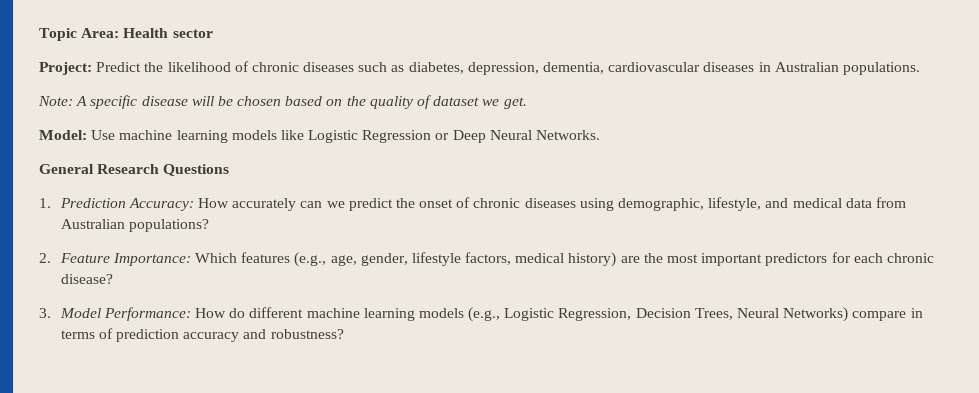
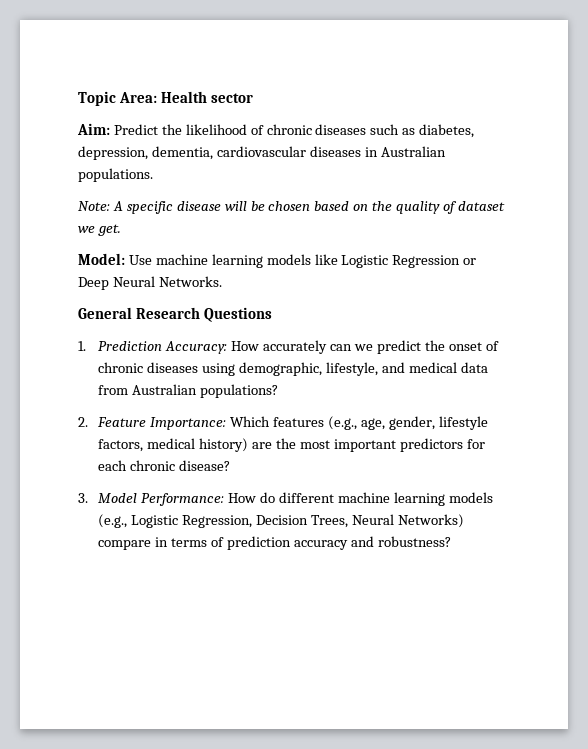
- Project: Predict the likelihood of chronic diseases such as diabetes, depression, dementia, cardiovascular diseases in Australian populations.
+ Aim: Predict the likelihood of chronic diseases such as diabetes, depression, dementia, cardiovascular diseases in Australian populations.

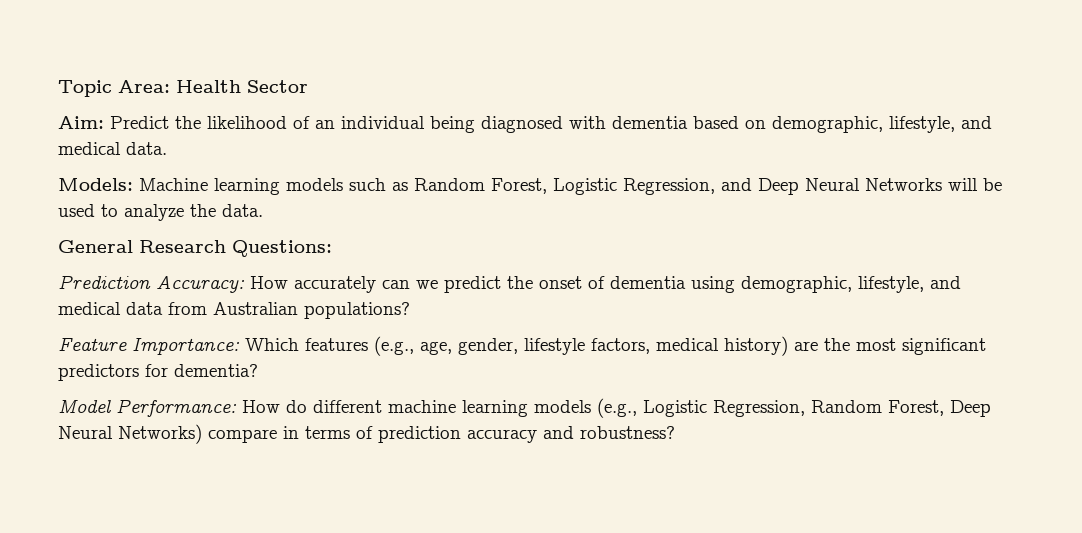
- Topic Area: Health sector
+ Topic Area: Health Sector
- Aim: Predict the likelihood of chronic diseases such as diabetes, depression, dementia, cardiovascular diseases in Australian populations.
- Note: A specific disease will be chosen based on the quality of dataset we get.
- Model: Use machine learning models like Logistic Regression or Deep Neural Networks.
+ Aim: Predict the likelihood of an individual being diagnosed with dementia based on demographic, lifestyle, and medical data.
+ Models: Machine learning models such as Random Forest, Logistic Regression, and Deep Neural Networks will be used to analyze the data.
- General Research Questions
- 1. Prediction Accuracy: How accurately can we predict the onset of chronic diseases using demographic, lifestyle, and medical data from Australian populations?
+ General Research Questions:
+ Prediction Accuracy: How accurately can we predict the onset of dementia using demographic, lifestyle, and medical data from Australian populations?
- 2. Feature Importance: Which features (e.g., age, gender, lifestyle factors, medical history) are the most important predictors for each chronic disease?
- 3. Model Performance: How do different machine learning models (e.g., Logistic Regression, Decision Trees, Neural Networks) compare in terms of prediction accuracy and robustness?
+ Feature Importance: Which features (e.g., age, gender, lifestyle factors, medical history) are the most significant predictors for dementia?
+ Model Performance: How do different machine learning models (e.g., Logistic Regression, Random Forest, Deep Neural Networks) compare in terms of prediction accuracy and robustness?

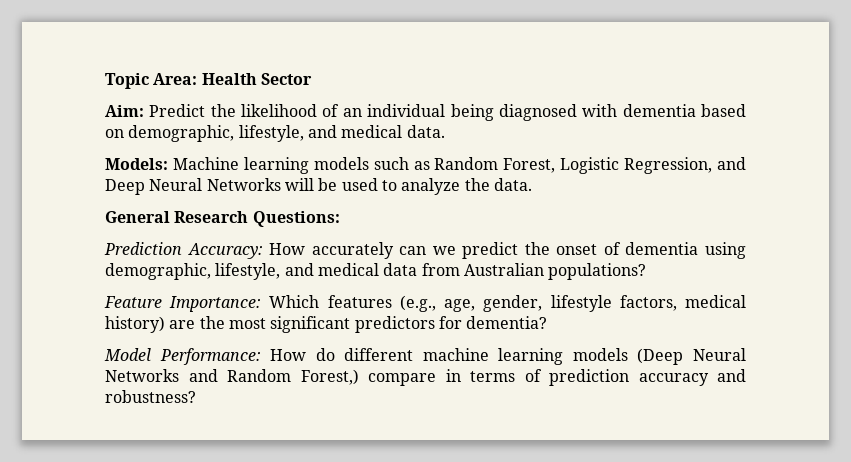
- Model Performance: How do different machine learning models (e.g., Logistic Regression, Random Forest, Deep Neural Networks) compare in terms of prediction accuracy and robustness?
+ Model Performance: How do different machine learning models (Deep Neural Networks and Random Forest,) compare in terms of prediction accuracy and robustness?

